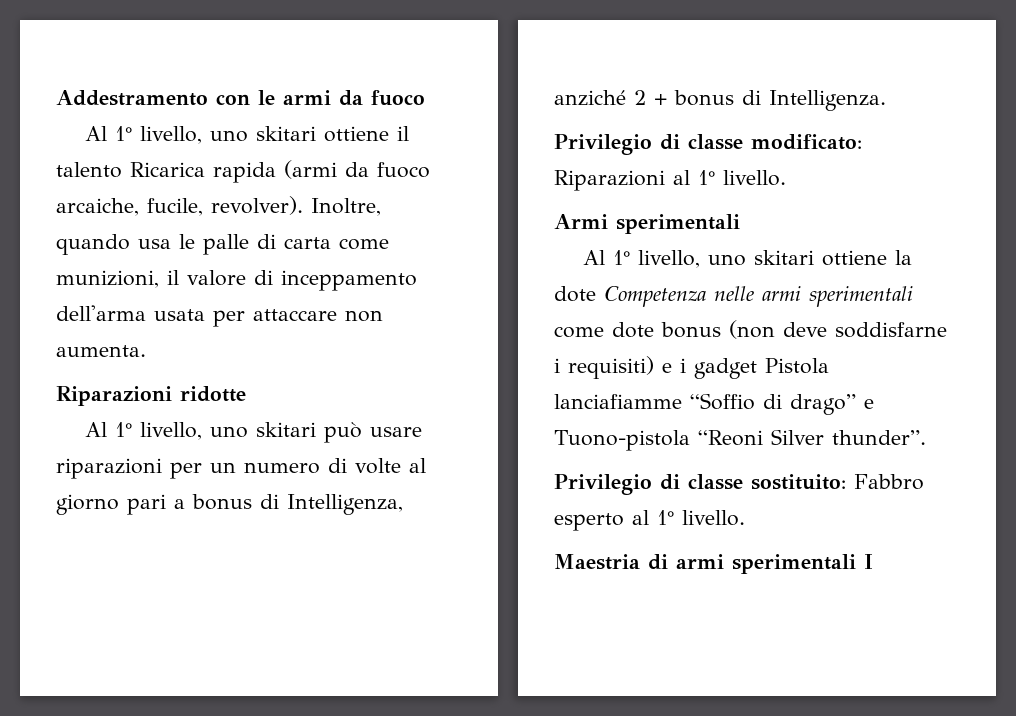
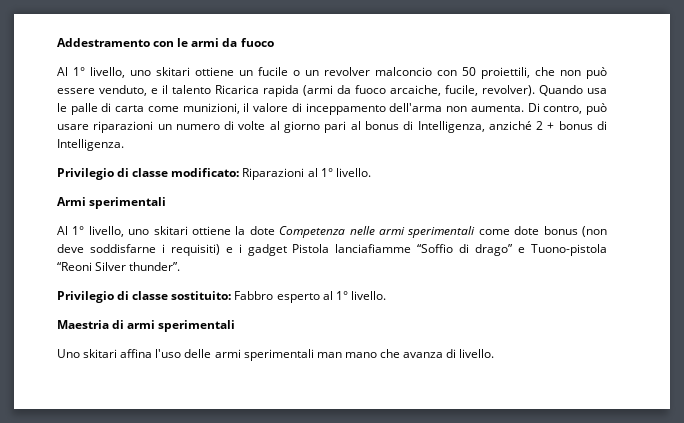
- Al 1° livello, uno skitari ottiene il talento Ricarica rapida (armi da fuoco arcaiche, fucile, revolver).
+ Al 1° livello, uno skitari ottiene un fucile o un revolver malconcio con 50 proiettili, che non può essere venduto, e il talento Ricarica rapida (armi da fuoco arcaiche, fucile, revolver).
- Inoltre, quando usa le palle di carta come munizioni, il valore di inceppamento dell'arma usata per attaccare non aumenta.
- Riparazioni ridotte
- Al 1° livello, uno skitari può usare riparazioni per un numero di volte al giorno pari a bonus di Intelligenza, anziché 2 + bonus di Intelligenza.
+ Quando usa le palle di carta come munizioni, il valore di inceppamento dell'arma non aumenta. Di contro, può usare riparazioni un numero di volte al giorno pari al bonus di Intelligenza, anziché 2 + bonus di Intelligenza.
- Maestria di armi sperimentali I
+ Maestria di armi sperimentali
+ Uno skitari affina l'uso delle armi sperimentali man mano che avanza di livello.

